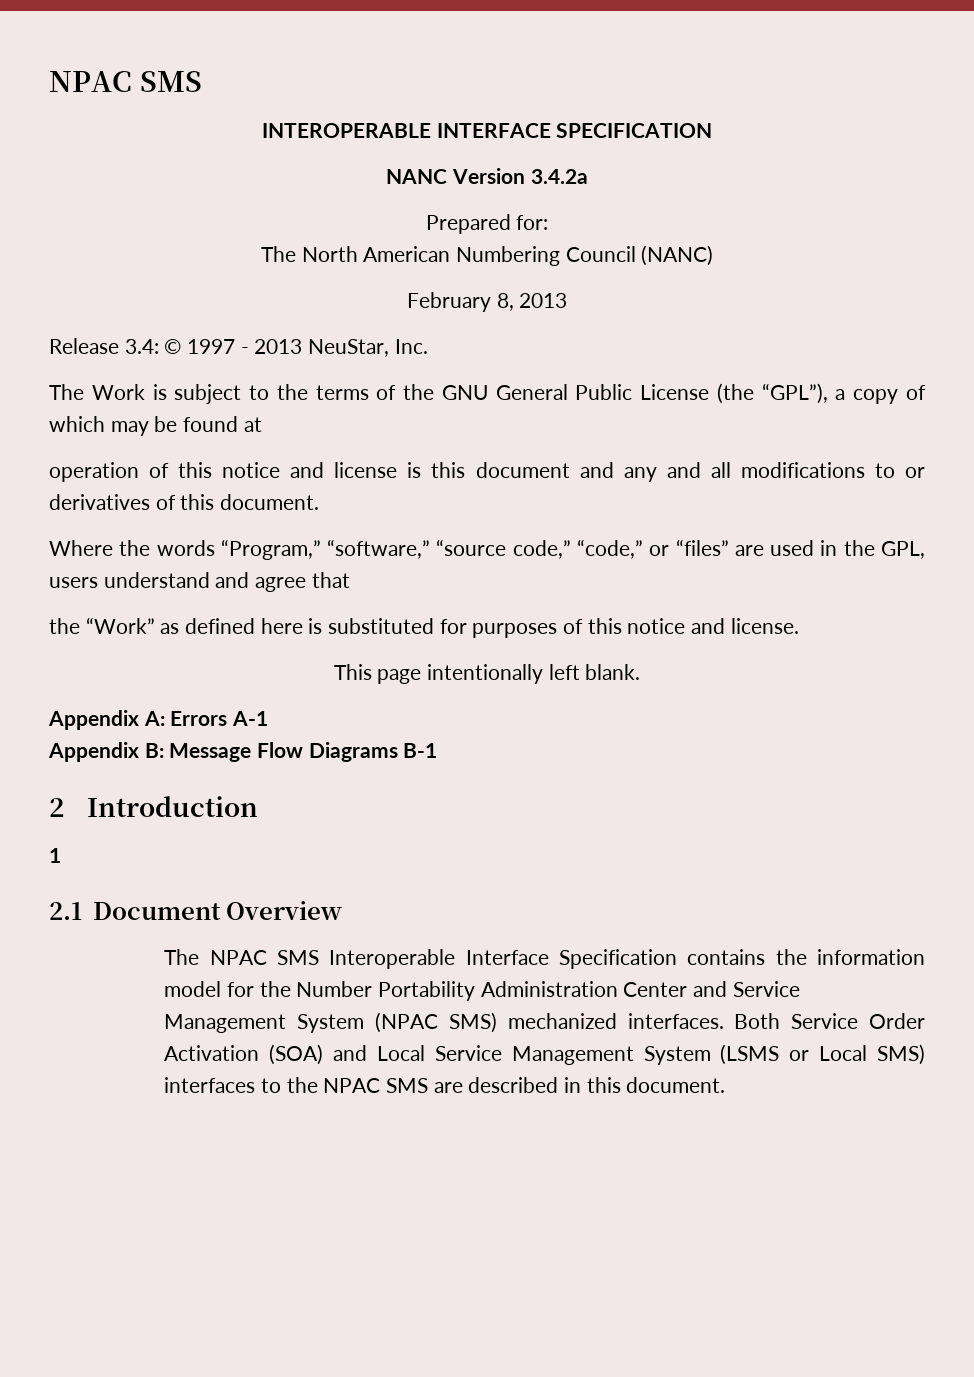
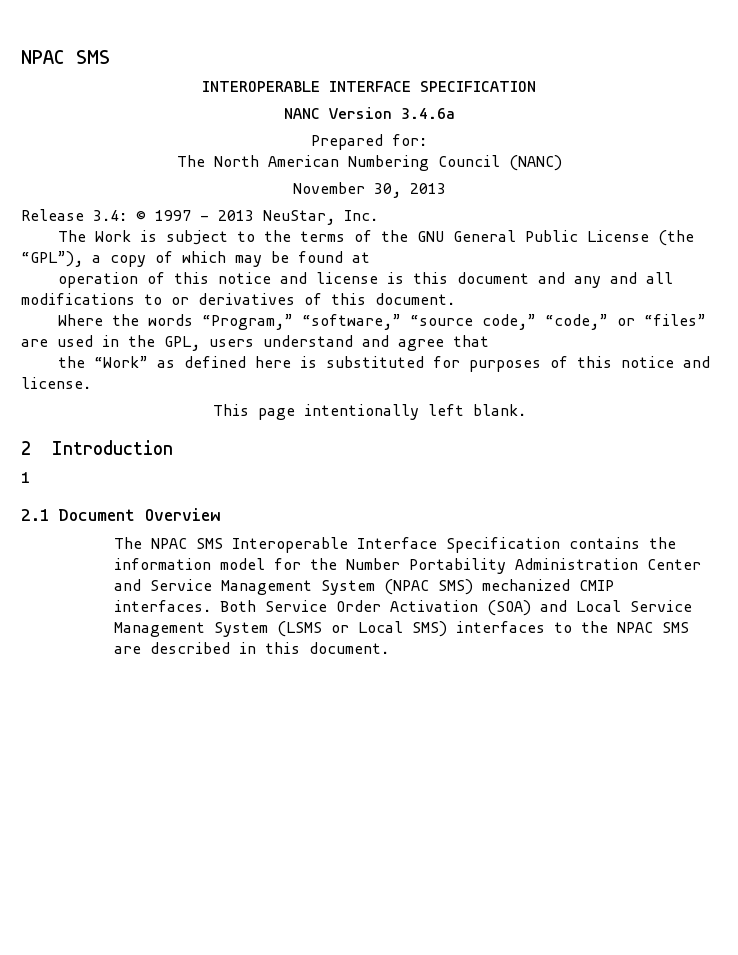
- NANC Version 3.4.2a
+ NANC Version 3.4.6a
- February 8, 2013
+ November 30, 2013
- Appendix A: Errors A-1
- Appendix B: Message Flow Diagrams B-1
- The NPAC SMS Interoperable Interface Specification contains the information model for the Number Portability Administration Center and Service Management System (NPAC SMS) mechanized interfaces.
+ The NPAC SMS Interoperable Interface Specification contains the information model for the Number Portability Administration Center and Service Management System (NPAC SMS) mechanized CMIP interfaces.

